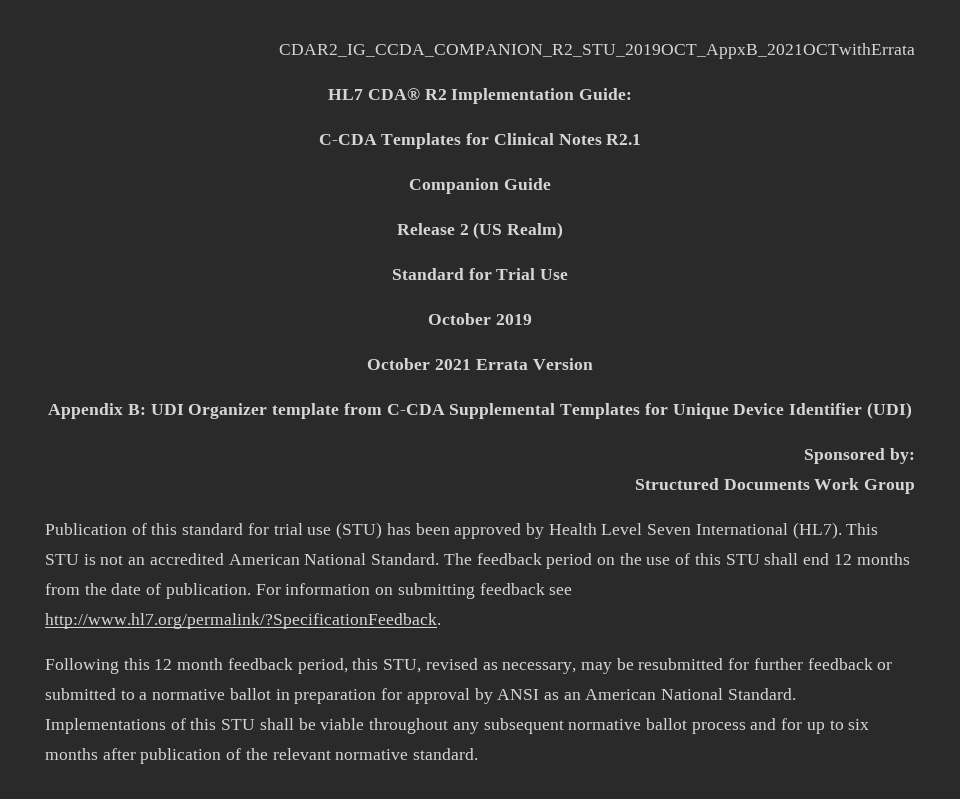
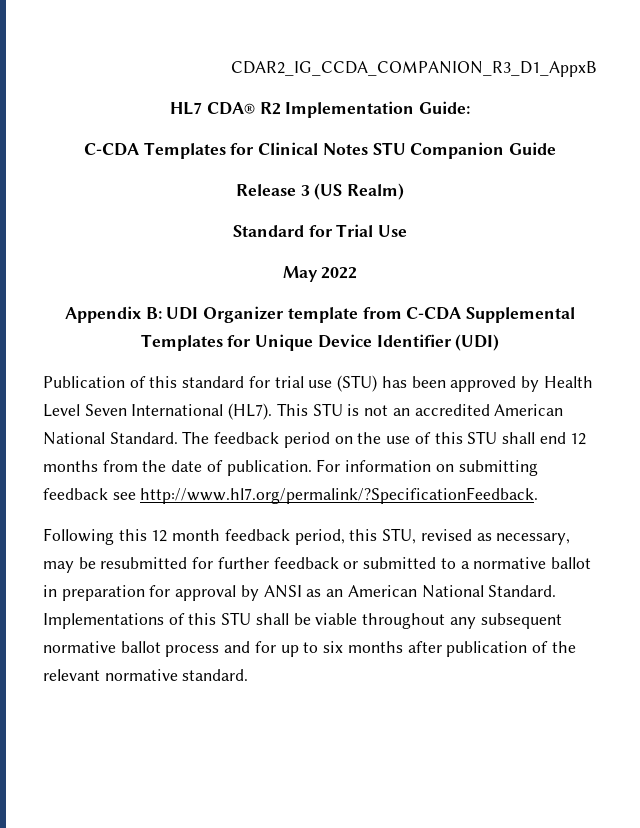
- CDAR2_IG_CCDA_COMPANION_R2_STU_2019OCT_AppxB_2021OCTwithErrata
+ CDAR2_IG_CCDA_COMPANION_R3_D1_AppxB
- C-CDA Templates for Clinical Notes R2.1
- Companion Guide
+ C-CDA Templates for Clinical Notes STU Companion Guide
- Release 2 (US Realm)
+ Release 3 (US Realm)
- October 2019
- October 2021 Errata Version
+ May 2022
- Sponsored by:
- Structured Documents Work Group

